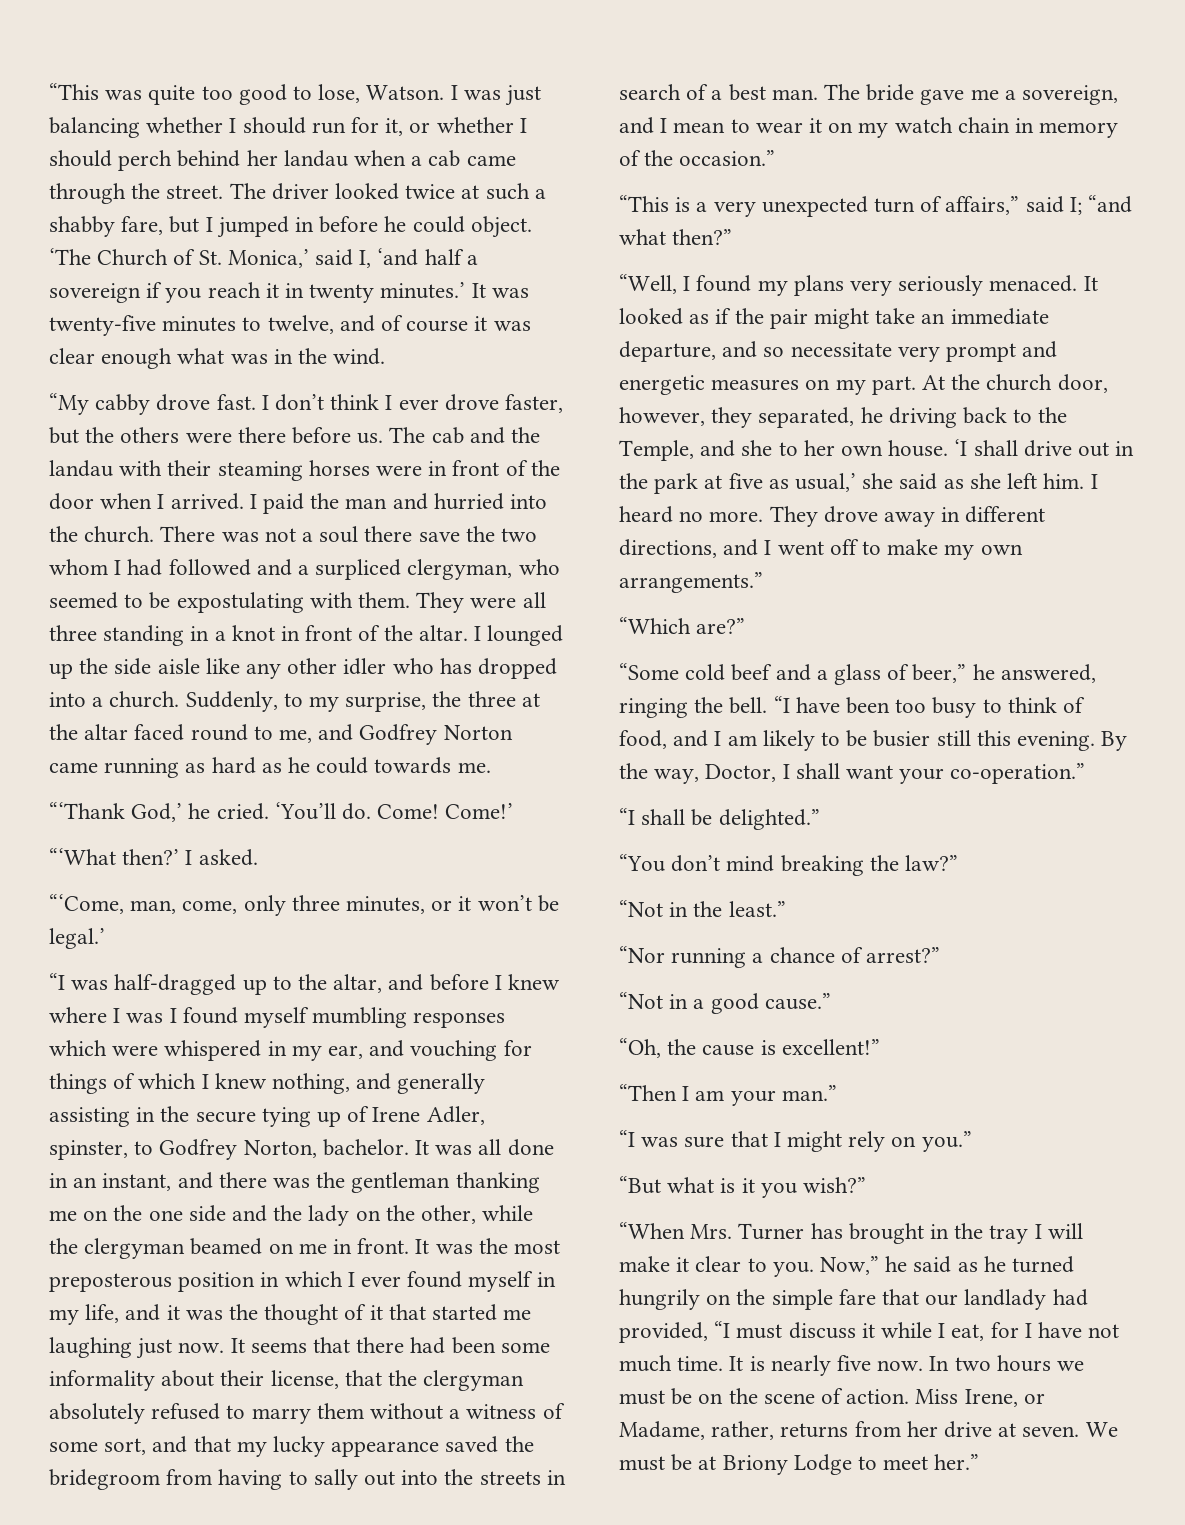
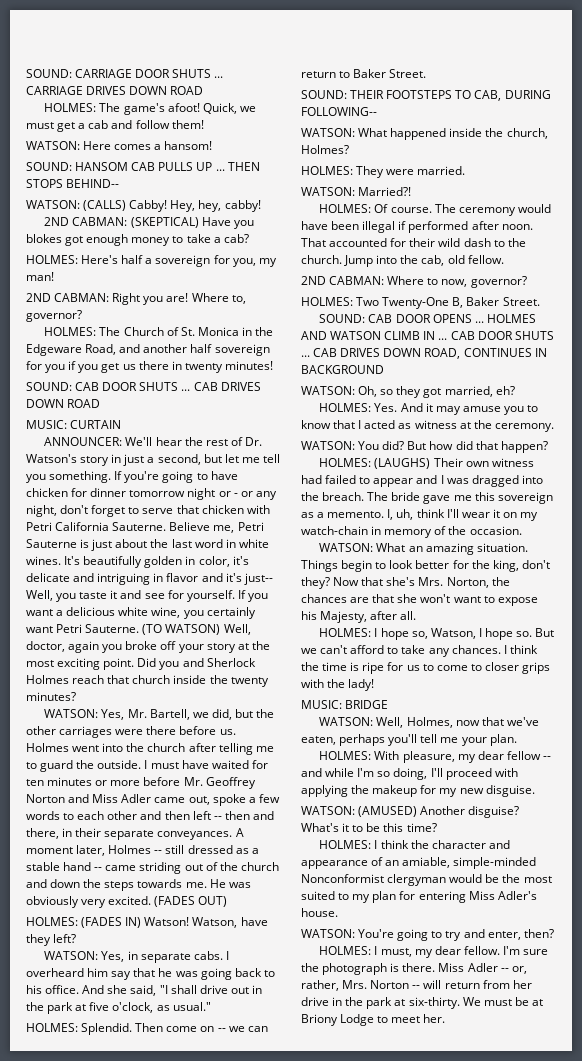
- “This was quite too good to lose, Watson. I was just balancing whether I should run for it, or whether I should perch behind her landau when a cab came through the street. The driver looked twice at such a shabby fare, but I jumped in before he could object. ‘The Church of St. Monica,’ said I, ‘and half a sovereign if you reach it in twenty minutes.’ It was twenty-five minutes to twelve, and of course it was clear enough what was in the wind.
- “My cabby drove fast. I don’t think I ever drove faster, but the others were there before us. The cab and the landau with their steaming horses were in front of the door when I arrived. I paid the man and hurried into the church. There was not a soul there save the two whom I had followed and a surpliced clergyman, who seemed to be expostulating with them. They were all three standing in a knot in front of the altar. I lounged up the side aisle like any other idler who has dropped into a church. Suddenly, to my surprise, the three at the altar faced round to me, and Godfrey Norton came running as hard as he could towards me.
- “‘Thank God,’ he cried. ‘You’ll do. Come! Come!’
- “‘What then?’ I asked.
- “‘Come, man, come, only three minutes, or it won’t be legal.’
- “I was half-dragged up to the altar, and before I knew where I was I found myself mumbling responses which were whispered in my ear, and vouching for things of which I knew nothing, and generally assisting in the secure tying up of Irene Adler, spinster, to Godfrey Norton, bachelor. It was all done in an instant, and there was the gentleman thanking me on the one side and the lady on the other, while the clergyman beamed on me in front. It was the most preposterous position in which I ever found myself in my life, and it was the thought of it that started me laughing just now. It seems that there had been some informality about their license, that the clergyman absolutely refused to marry them without a witness of some sort, and that my lucky appearance saved the bridegroom from having to sally out into the streets in search of a best man. The bride gave me a sovereign, and I mean to wear it on my watch chain in memory of the occasion.”
- “This is a very unexpected turn of affairs,” said I; “and what then?”
- “Well, I found my plans very seriously menaced. It looked as if the pair might take an immediate departure, and so necessitate very prompt and energetic measures on my part. At the church door, however, they separated, he driving back to the Temple, and she to her own house. ‘I shall drive out in the park at five as usual,’ she said as she left him. I heard no more. They drove away in different directions, and I went off to make my own arrangements.”
- “Which are?”
- “Some cold beef and a glass of beer,” he answered, ringing the bell. “I have been too busy to think of food, and I am likely to be busier still this evening. By the way, Doctor, I shall want your co-operation.”
- “I shall be delighted.”
- “You don’t mind breaking the law?”
- “Not in the least.”
- “Nor running a chance of arrest?”
- “Not in a good cause.”
- “Oh, the cause is excellent!”
- “Then I am your man.”
- “I was sure that I might rely on you.”
- “But what is it you wish?”
- “When Mrs. Turner has brought in the tray I will make it clear to you. Now,” he said as he turned hungrily on the simple fare that our landlady had provided, “I must discuss it while I eat, for I have not much time. It is nearly five now. In two hours we must be on the scene of action. Miss Irene, or Madame, rather, returns from her drive at seven.
+ SOUND: CARRIAGE DOOR SHUTS ... CARRIAGE DRIVES DOWN ROAD
+ HOLMES: The game's afoot! Quick, we must get a cab and follow them!
+ WATSON: Here comes a hansom!
+ SOUND: HANSOM CAB PULLS UP ... THEN STOPS BEHIND--
+ WATSON: (CALLS) Cabby! Hey, hey, cabby!
+ 2ND CABMAN: (SKEPTICAL) Have you blokes got enough money to take a cab?
+ HOLMES: Here's half a sovereign for you, my man!
+ 2ND CABMAN: Right you are! Where to, governor?
+ HOLMES: The Church of St. Monica in the Edgeware Road, and another half sovereign for you if you get us there in twenty minutes!
+ SOUND: CAB DOOR SHUTS ... CAB DRIVES DOWN ROAD
+ MUSIC: CURTAIN
+ ANNOUNCER: We'll hear the rest of Dr. Watson's story in just a second, but let me tell you something. If you're going to have chicken for dinner tomorrow night or - or any night, don't forget to serve that chicken with Petri California Sauterne. Believe me, Petri Sauterne is just about the last word in white wines. It's beautifully golden in color, it's delicate and intriguing in flavor and it's just-- Well, you taste it and see for yourself. If you want a delicious white wine, you certainly want Petri Sauterne. (TO WATSON) Well, doctor, again you broke off your story at the most exciting point. Did you and Sherlock Holmes reach that church inside the twenty minutes?
+ WATSON: Yes, Mr. Bartell, we did, but the other carriages were there before us. Holmes went into the church after telling me to guard the outside. I must have waited for ten minutes or more before Mr. Geoffrey Norton and Miss Adler came out, spoke a few words to each other and then left -- then and there, in their separate conveyances. A moment later, Holmes -- still dressed as a stable hand -- came striding out of the church and down the steps towards me. He was obviously very excited. (FADES OUT)
+ HOLMES: (FADES IN) Watson! Watson, have they left?
+ WATSON: Yes, in separate cabs. I overheard him say that he was going back to his office. And she said, "I shall drive out in the park at five o'clock, as usual."
+ HOLMES: Splendid. Then come on -- we can return to Baker Street.
+ SOUND: THEIR FOOTSTEPS TO CAB, DURING FOLLOWING--
+ WATSON: What happened inside the church, Holmes?
+ HOLMES: They were married.
+ WATSON: Married?!
+ HOLMES: Of course. The ceremony would have been illegal if performed after noon. That accounted for their wild dash to the church. Jump into the cab, old fellow.
+ 2ND CABMAN: Where to now, governor?
+ HOLMES: Two Twenty-One B, Baker Street.
+ SOUND: CAB DOOR OPENS ... HOLMES AND WATSON CLIMB IN ... CAB DOOR SHUTS ... CAB DRIVES DOWN ROAD, CONTINUES IN BACKGROUND
+ WATSON: Oh, so they got married, eh?
+ HOLMES: Yes. And it may amuse you to know that I acted as witness at the ceremony.
+ WATSON: You did? But how did that happen?
+ HOLMES: (LAUGHS) Their own witness had failed to appear and I was dragged into the breach. The bride gave me this sovereign as a memento. I, uh, think I'll wear it on my watch-chain in memory of the occasion.
+ WATSON: What an amazing situation. Things begin to look better for the king, don't they? Now that she's Mrs. Norton, the chances are that she won't want to expose his Majesty, after all.
+ HOLMES: I hope so, Watson, I hope so. But we can't afford to take any chances. I think the time is ripe for us to come to closer grips with the lady!
+ MUSIC: BRIDGE
+ WATSON: Well, Holmes, now that we've eaten, perhaps you'll tell me your plan.
+ HOLMES: With pleasure, my dear fellow -- and while I'm so doing, I'll proceed with applying the makeup for my new disguise.
+ WATSON: (AMUSED) Another disguise? What's it to be this time?
+ HOLMES: I think the character and appearance of an amiable, simple-minded Nonconformist clergyman would be the most suited to my plan for entering Miss Adler's house.
+ WATSON: You're going to try and enter, then?
+ HOLMES: I must, my dear fellow. I'm sure the photograph is there. Miss Adler -- or, rather, Mrs. Norton -- will return from her drive in the park at six-thirty.
- We must be at Briony Lodge to meet her.”
+ We must be at Briony Lodge to meet her.

